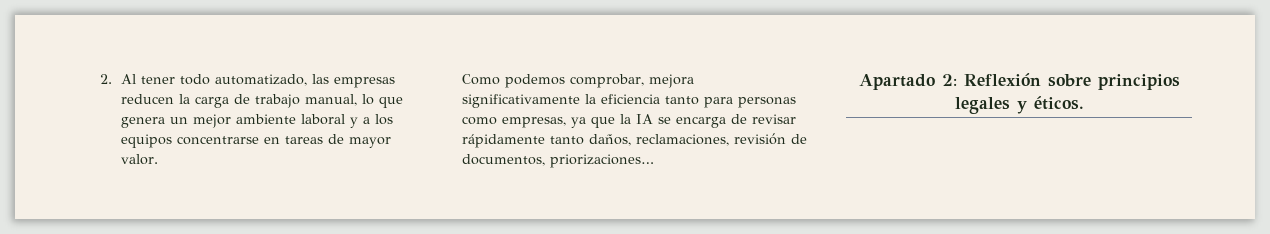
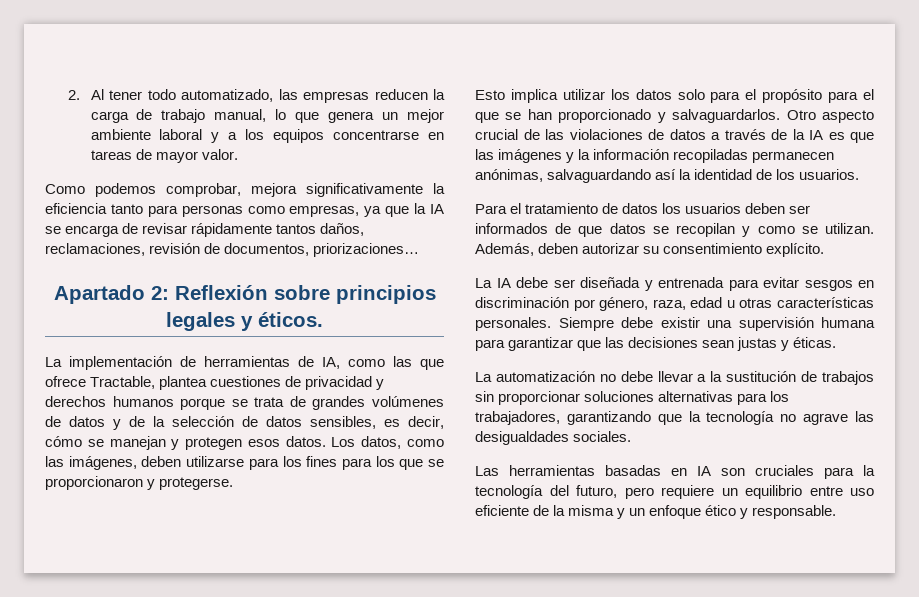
- Como podemos comprobar, mejora significativamente la eficiencia tanto para personas como empresas, ya que la IA se encarga de revisar rápidamente tanto daños, reclamaciones, revisión de documentos, priorizaciones…
+ Como podemos comprobar, mejora significativamente la eficiencia tanto para personas como empresas, ya que la IA se encarga de revisar rápidamente tantos daños, reclamaciones, revisión de documentos, priorizaciones…
+ La implementación de herramientas de IA, como las que ofrece Tractable, plantea cuestiones de privacidad y derechos humanos porque se trata de grandes volúmenes de datos y de la selección de datos sensibles, es decir, cómo se manejan y protegen esos datos. Los datos, como las imágenes, deben utilizarse para los fines para los que se proporcionaron y protegerse.
+ Esto implica utilizar los datos solo para el propósito para el que se han proporcionado y salvaguardarlos. Otro aspecto crucial de las violaciones de datos a través de la IA es que las imágenes y la información recopiladas permanecen anónimas, salvaguardando así la identidad de los usuarios.
+ Para el tratamiento de datos los usuarios deben ser informados de que datos se recopilan y como se utilizan. Además, deben autorizar su consentimiento explícito.
+ La IA debe ser diseñada y entrenada para evitar sesgos en discriminación por género, raza, edad u otras características personales. Siempre debe existir una supervisión humana para garantizar que las decisiones sean justas y éticas.
+ La automatización no debe llevar a la sustitución de trabajos sin proporcionar soluciones alternativas para los trabajadores, garantizando que la tecnología no agrave las desigualdades sociales.
+ Las herramientas basadas en IA son cruciales para la tecnología del futuro, pero requiere un equilibrio entre uso eficiente de la misma y un enfoque ético y responsable.

